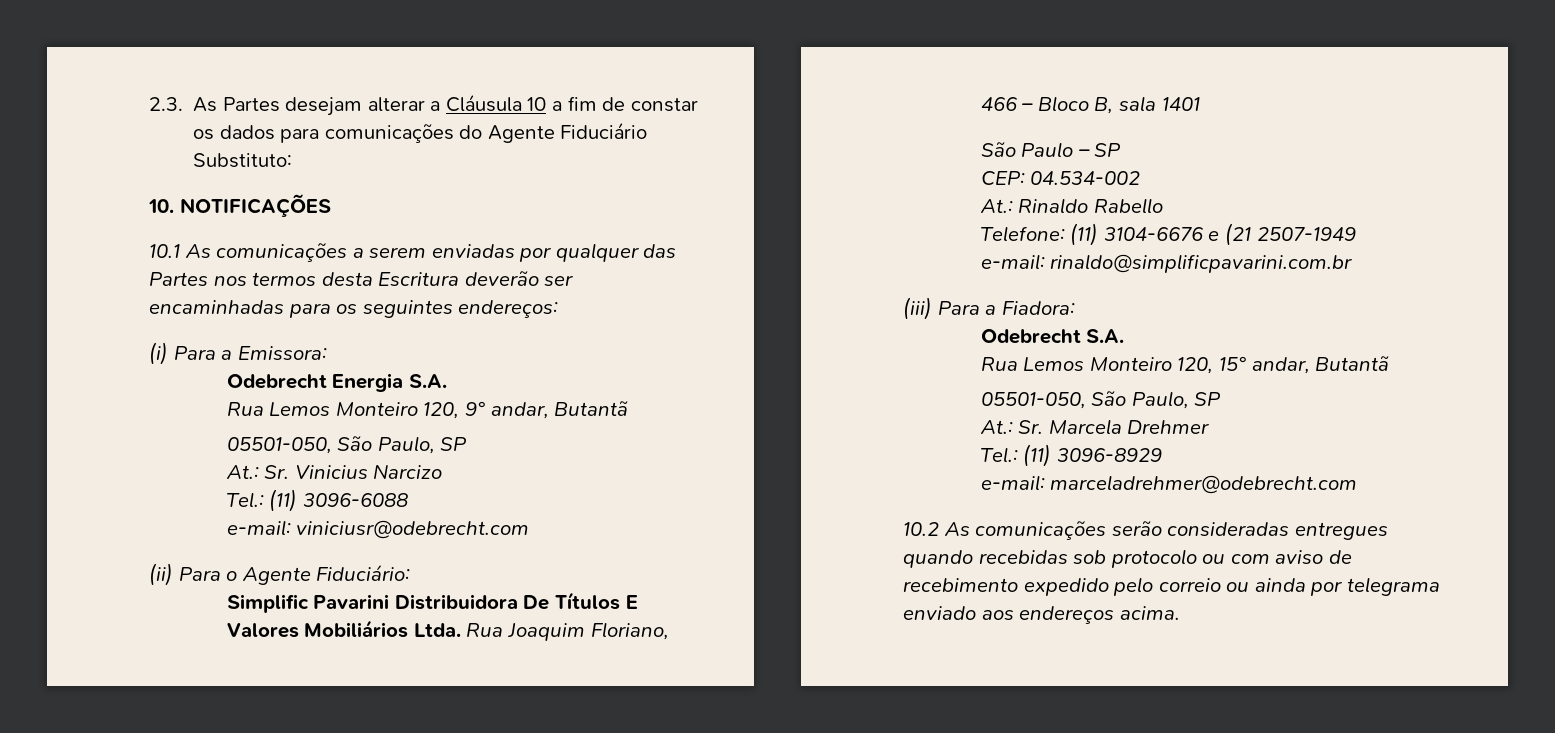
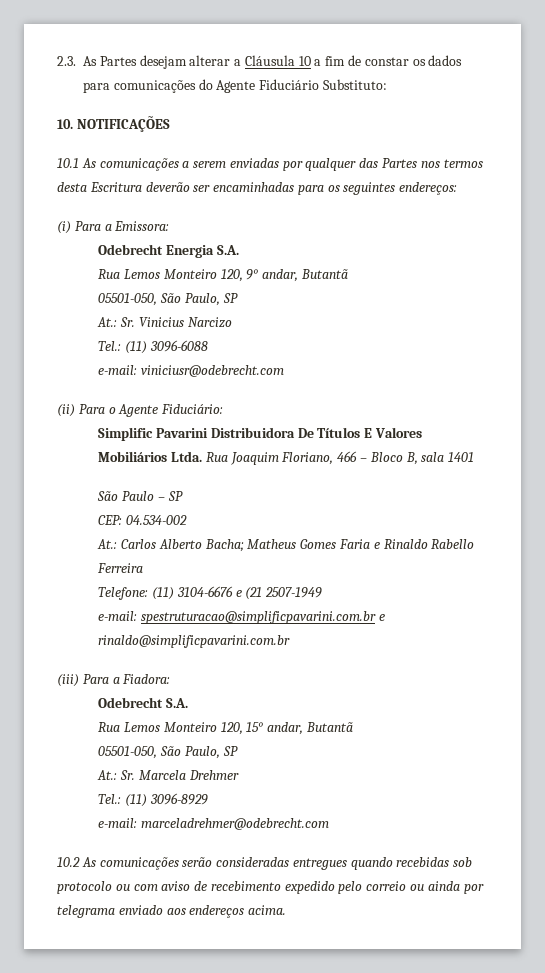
- At.: Rinaldo Rabello
+ At.: Carlos Alberto Bacha; Matheus Gomes Faria e Rinaldo Rabello Ferreira
- e-mail: rinaldo@simplificpavarini.com.br
+ e-mail: spestruturacao@simplificpavarini.com.br e rinaldo@simplificpavarini.com.br

